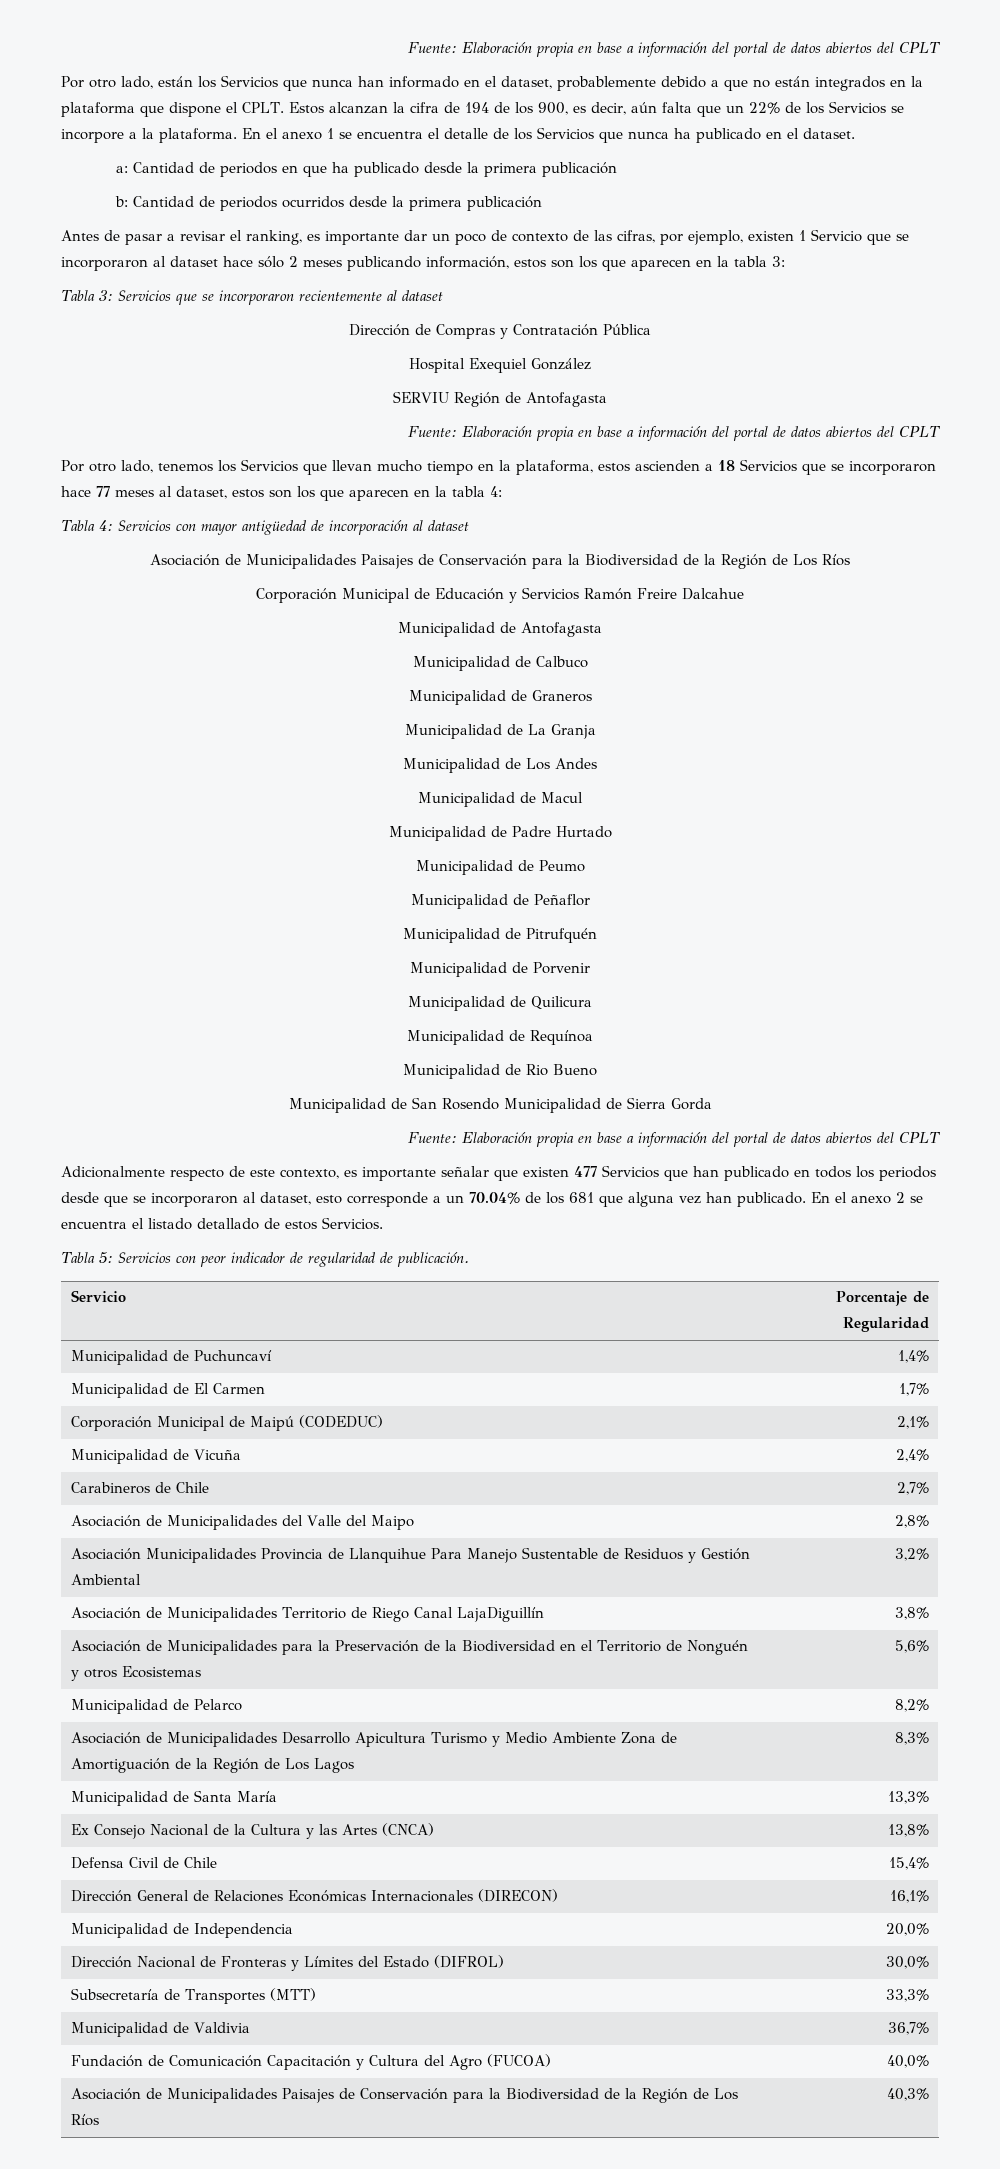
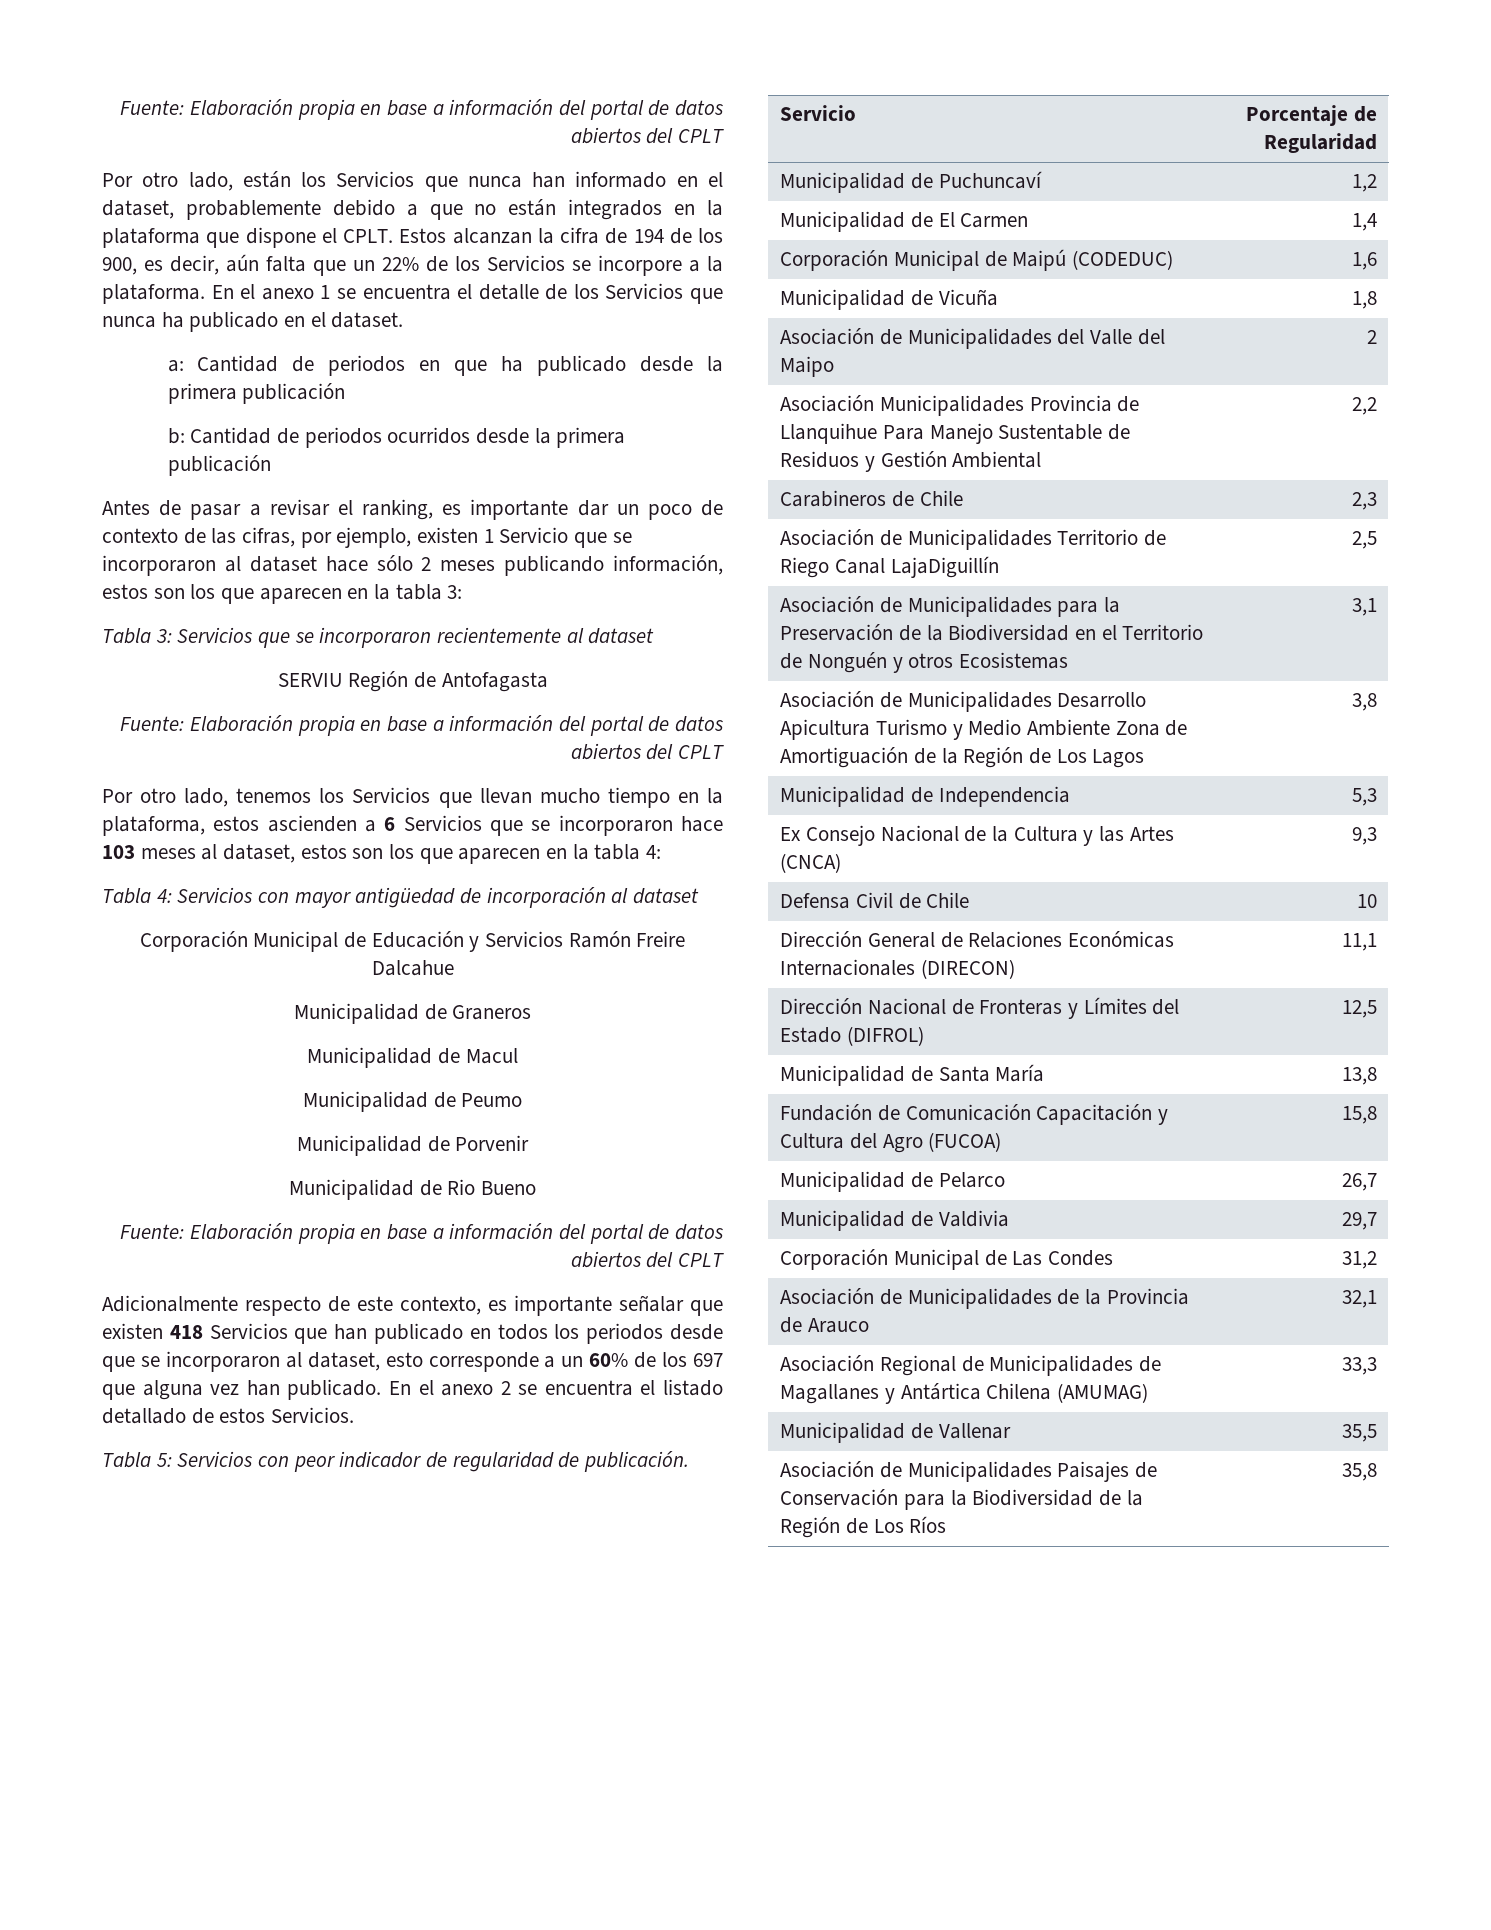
- Dirección de Compras y Contratación Pública
- Hospital Exequiel González
- Por otro lado, tenemos los Servicios que llevan mucho tiempo en la plataforma, estos ascienden a 18 Servicios que se incorporaron hace 77 meses al dataset, estos son los que aparecen en la tabla 4:
+ Por otro lado, tenemos los Servicios que llevan mucho tiempo en la plataforma, estos ascienden a 6 Servicios que se incorporaron hace 103 meses al dataset, estos son los que aparecen en la tabla 4:
  Tabla 4: Servicios con mayor antigüedad de incorporación al dataset
- Asociación de Municipalidades Paisajes de Conservación para la Biodiversidad de la Región de Los Ríos
- Municipalidad de Antofagasta
- Municipalidad de Calbuco
  Municipalidad de Graneros
- Municipalidad de La Granja
- Municipalidad de Los Andes
- Municipalidad de Padre Hurtado
- Municipalidad de Peñaflor
- Municipalidad de Pitrufquén
  Municipalidad de Porvenir
- Municipalidad de Quilicura
- Municipalidad de Requínoa
  Municipalidad de Rio Bueno
- Municipalidad de San Rosendo Municipalidad de Sierra Gorda
- Adicionalmente respecto de este contexto, es importante señalar que existen 477 Servicios que han publicado en todos los periodos desde que se incorporaron al dataset, esto corresponde a un 70.04% de los 681 que alguna vez han publicado.
+ Adicionalmente respecto de este contexto, es importante señalar que existen 418 Servicios que han publicado en todos los periodos desde que se incorporaron al dataset, esto corresponde a un 60% de los 697 que alguna vez han publicado.
- Municipalidad de Puchuncaví | 1,4%
+ Municipalidad de Puchuncaví | 1,2
- Municipalidad de El Carmen | 1,7%
+ Municipalidad de El Carmen | 1,4
- Corporación Municipal de Maipú (CODEDUC) | 2,1%
+ Corporación Municipal de Maipú (CODEDUC) | 1,6
- Municipalidad de Vicuña | 2,4%
- Carabineros de Chile | 2,7%
+ Municipalidad de Vicuña | 1,8
- Asociación de Municipalidades del Valle del Maipo | 2,8%
+ Asociación de Municipalidades del Valle del Maipo | 2
- Asociación Municipalidades Provincia de Llanquihue Para Manejo Sustentable de Residuos y Gestión Ambiental | 3,2%
+ Asociación Municipalidades Provincia de Llanquihue Para Manejo Sustentable de Residuos y Gestión Ambiental | 2,2
+ Carabineros de Chile | 2,3
- Asociación de Municipalidades Territorio de Riego Canal LajaDiguillín | 3,8%
+ Asociación de Municipalidades Territorio de Riego Canal LajaDiguillín | 2,5
- Asociación de Municipalidades para la Preservación de la Biodiversidad en el Territorio de Nonguén y otros Ecosistemas | 5,6%
- Municipalidad de Pelarco | 8,2%
+ Asociación de Municipalidades para la Preservación de la Biodiversidad en el Territorio de Nonguén y otros Ecosistemas | 3,1
- Asociación de Municipalidades Desarrollo Apicultura Turismo y Medio Ambiente Zona de Amortiguación de la Región de Los Lagos | 8,3%
- Municipalidad de Santa María | 13,3%
+ Asociación de Municipalidades Desarrollo Apicultura Turismo y Medio Ambiente Zona de Amortiguación de la Región de Los Lagos | 3,8
+ Municipalidad de Independencia | 5,3
- Ex Consejo Nacional de la Cultura y las Artes (CNCA) | 13,8%
+ Ex Consejo Nacional de la Cultura y las Artes (CNCA) | 9,3
- Defensa Civil de Chile | 15,4%
+ Defensa Civil de Chile | 10
- Dirección General de Relaciones Económicas Internacionales (DIRECON) | 16,1%
- Municipalidad de Independencia | 20,0%
+ Dirección General de Relaciones Económicas Internacionales (DIRECON) | 11,1
- Dirección Nacional de Fronteras y Límites del Estado (DIFROL) | 30,0%
- Subsecretaría de Transportes (MTT) | 33,3%
- Municipalidad de Valdivia | 36,7%
+ Dirección Nacional de Fronteras y Límites del Estado (DIFROL) | 12,5
+ Municipalidad de Santa María | 13,8
- Fundación de Comunicación Capacitación y Cultura del Agro (FUCOA) | 40,0%
+ Fundación de Comunicación Capacitación y Cultura del Agro (FUCOA) | 15,8
+ Municipalidad de Pelarco | 26,7
+ Municipalidad de Valdivia | 29,7
+ Corporación Municipal de Las Condes | 31,2
+ Asociación de Municipalidades de la Provincia de Arauco | 32,1
+ Asociación Regional de Municipalidades de Magallanes y Antártica Chilena (AMUMAG) | 33,3
+ Municipalidad de Vallenar | 35,5
- Asociación de Municipalidades Paisajes de Conservación para la Biodiversidad de la Región de Los Ríos | 40,3%
+ Asociación de Municipalidades Paisajes de Conservación para la Biodiversidad de la Región de Los Ríos | 35,8

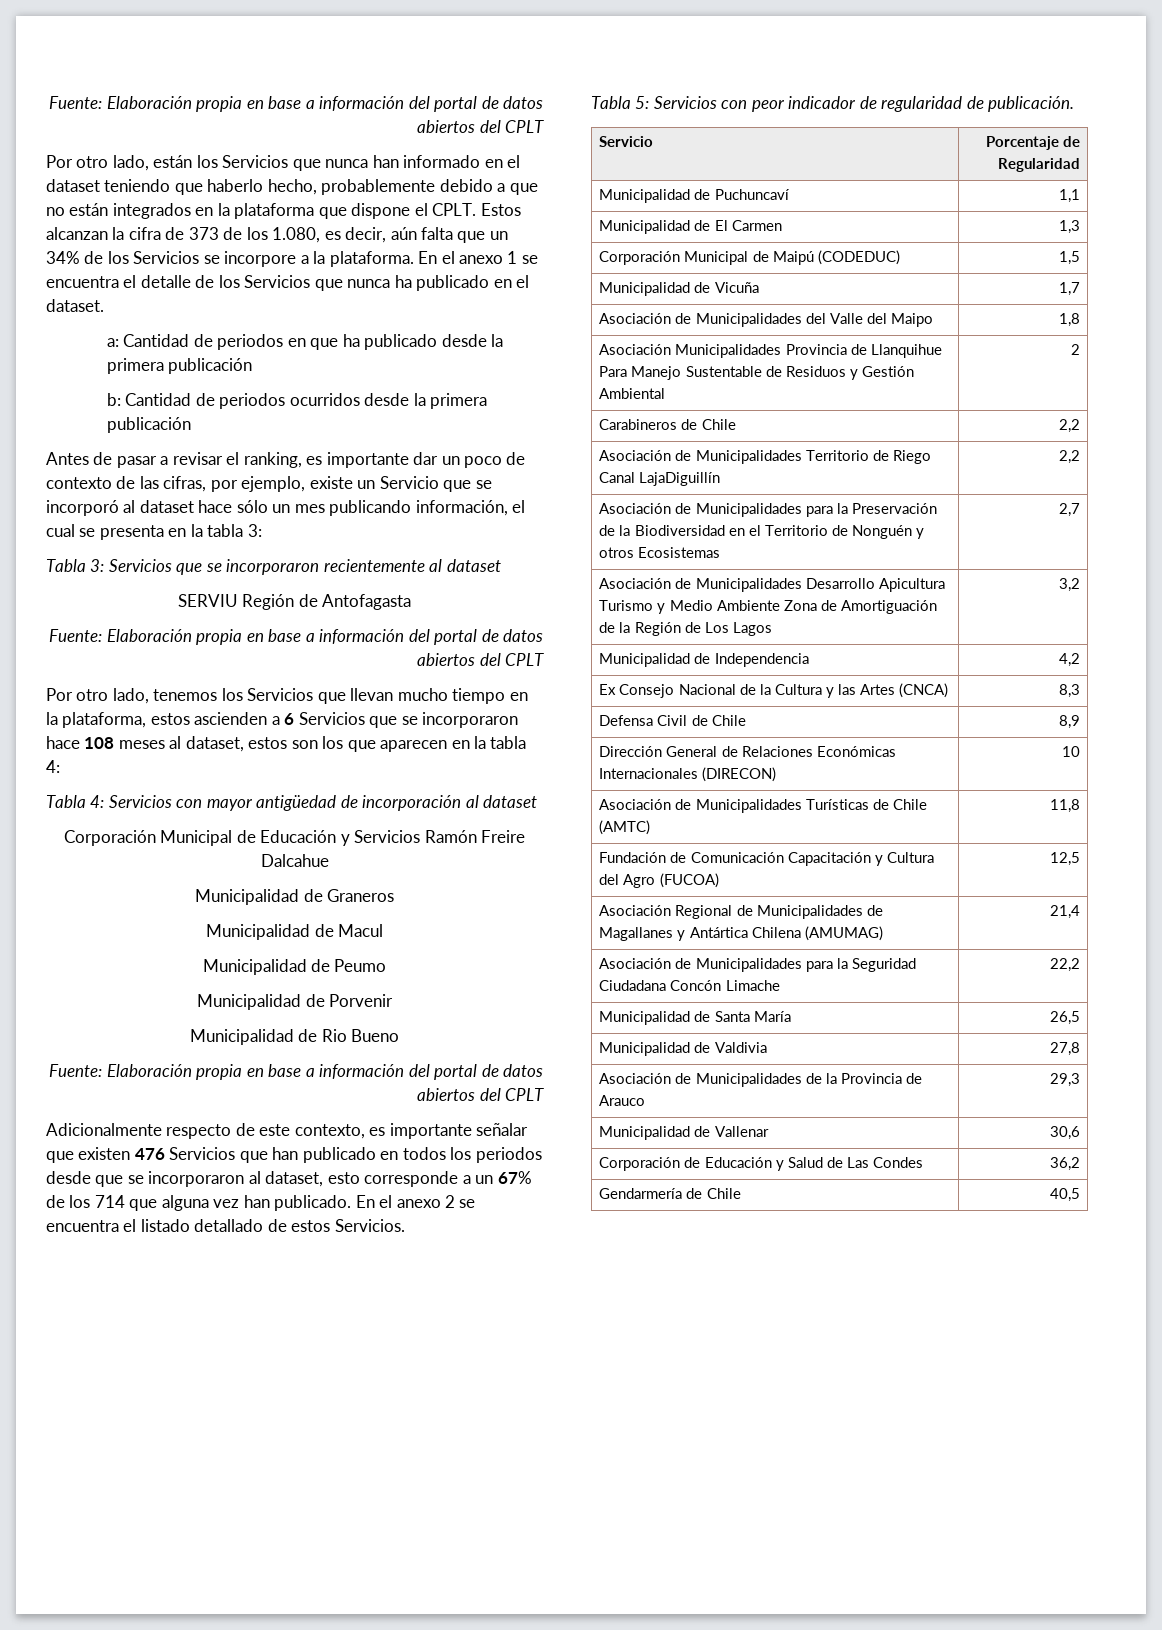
- Por otro lado, están los Servicios que nunca han informado en el dataset, probablemente debido a que no están integrados en la plataforma que dispone el CPLT.
+ Por otro lado, están los Servicios que nunca han informado en el dataset teniendo que haberlo hecho, probablemente debido a que no están integrados en la plataforma que dispone el CPLT.
- Estos alcanzan la cifra de 194 de los 900, es decir, aún falta que un 22% de los Servicios se incorpore a la plataforma.
+ Estos alcanzan la cifra de 373 de los 1.080, es decir, aún falta que un 34% de los Servicios se incorpore a la plataforma.
- Antes de pasar a revisar el ranking, es importante dar un poco de contexto de las cifras, por ejemplo, existen 1 Servicio que se incorporaron al dataset hace sólo 2 meses publicando información, estos son los que aparecen en la tabla 3:
+ Antes de pasar a revisar el ranking, es importante dar un poco de contexto de las cifras, por ejemplo, existe un Servicio que se incorporó al dataset hace sólo un mes publicando información, el cual se presenta en la tabla 3:
- Por otro lado, tenemos los Servicios que llevan mucho tiempo en la plataforma, estos ascienden a 6 Servicios que se incorporaron hace 103 meses al dataset, estos son los que aparecen en la tabla 4:
+ Por otro lado, tenemos los Servicios que llevan mucho tiempo en la plataforma, estos ascienden a 6 Servicios que se incorporaron hace 108 meses al dataset, estos son los que aparecen en la tabla 4:
- Adicionalmente respecto de este contexto, es importante señalar que existen 418 Servicios que han publicado en todos los periodos desde que se incorporaron al dataset, esto corresponde a un 60% de los 697 que alguna vez han publicado.
+ Adicionalmente respecto de este contexto, es importante señalar que existen 476 Servicios que han publicado en todos los periodos desde que se incorporaron al dataset, esto corresponde a un 67% de los 714 que alguna vez han publicado.
- Municipalidad de Puchuncaví | 1,2
+ Municipalidad de Puchuncaví | 1,1
- Municipalidad de El Carmen | 1,4
+ Municipalidad de El Carmen | 1,3
- Corporación Municipal de Maipú (CODEDUC) | 1,6
+ Corporación Municipal de Maipú (CODEDUC) | 1,5
- Municipalidad de Vicuña | 1,8
+ Municipalidad de Vicuña | 1,7
- Asociación de Municipalidades del Valle del Maipo | 2
+ Asociación de Municipalidades del Valle del Maipo | 1,8
- Asociación Municipalidades Provincia de Llanquihue Para Manejo Sustentable de Residuos y Gestión Ambiental | 2,2
+ Asociación Municipalidades Provincia de Llanquihue Para Manejo Sustentable de Residuos y Gestión Ambiental | 2
- Carabineros de Chile | 2,3
+ Carabineros de Chile | 2,2
- Asociación de Municipalidades Territorio de Riego Canal LajaDiguillín | 2,5
+ Asociación de Municipalidades Territorio de Riego Canal LajaDiguillín | 2,2
- Asociación de Municipalidades para la Preservación de la Biodiversidad en el Territorio de Nonguén y otros Ecosistemas | 3,1
+ Asociación de Municipalidades para la Preservación de la Biodiversidad en el Territorio de Nonguén y otros Ecosistemas | 2,7
- Asociación de Municipalidades Desarrollo Apicultura Turismo y Medio Ambiente Zona de Amortiguación de la Región de Los Lagos | 3,8
+ Asociación de Municipalidades Desarrollo Apicultura Turismo y Medio Ambiente Zona de Amortiguación de la Región de Los Lagos | 3,2
- Municipalidad de Independencia | 5,3
+ Municipalidad de Independencia | 4,2
- Ex Consejo Nacional de la Cultura y las Artes (CNCA) | 9,3
+ Ex Consejo Nacional de la Cultura y las Artes (CNCA) | 8,3
- Defensa Civil de Chile | 10
+ Defensa Civil de Chile | 8,9
- Dirección General de Relaciones Económicas Internacionales (DIRECON) | 11,1
- Dirección Nacional de Fronteras y Límites del Estado (DIFROL) | 12,5
- Municipalidad de Santa María | 13,8
+ Dirección General de Relaciones Económicas Internacionales (DIRECON) | 10
+ Asociación de Municipalidades Turísticas de Chile (AMTC) | 11,8
- Fundación de Comunicación Capacitación y Cultura del Agro (FUCOA) | 15,8
- Municipalidad de Pelarco | 26,7
- Municipalidad de Valdivia | 29,7
- Corporación Municipal de Las Condes | 31,2
- Asociación de Municipalidades de la Provincia de Arauco | 32,1
+ Fundación de Comunicación Capacitación y Cultura del Agro (FUCOA) | 12,5
- Asociación Regional de Municipalidades de Magallanes y Antártica Chilena (AMUMAG) | 33,3
- Municipalidad de Vallenar | 35,5
- Asociación de Municipalidades Paisajes de Conservación para la Biodiversidad de la Región de Los Ríos | 35,8
+ Asociación Regional de Municipalidades de Magallanes y Antártica Chilena (AMUMAG) | 21,4
+ Asociación de Municipalidades para la Seguridad Ciudadana Concón Limache | 22,2
+ Municipalidad de Santa María | 26,5
+ Municipalidad de Valdivia | 27,8
+ Asociación de Municipalidades de la Provincia de Arauco | 29,3
+ Municipalidad de Vallenar | 30,6
+ Corporación de Educación y Salud de Las Condes | 36,2
+ Gendarmería de Chile | 40,5

